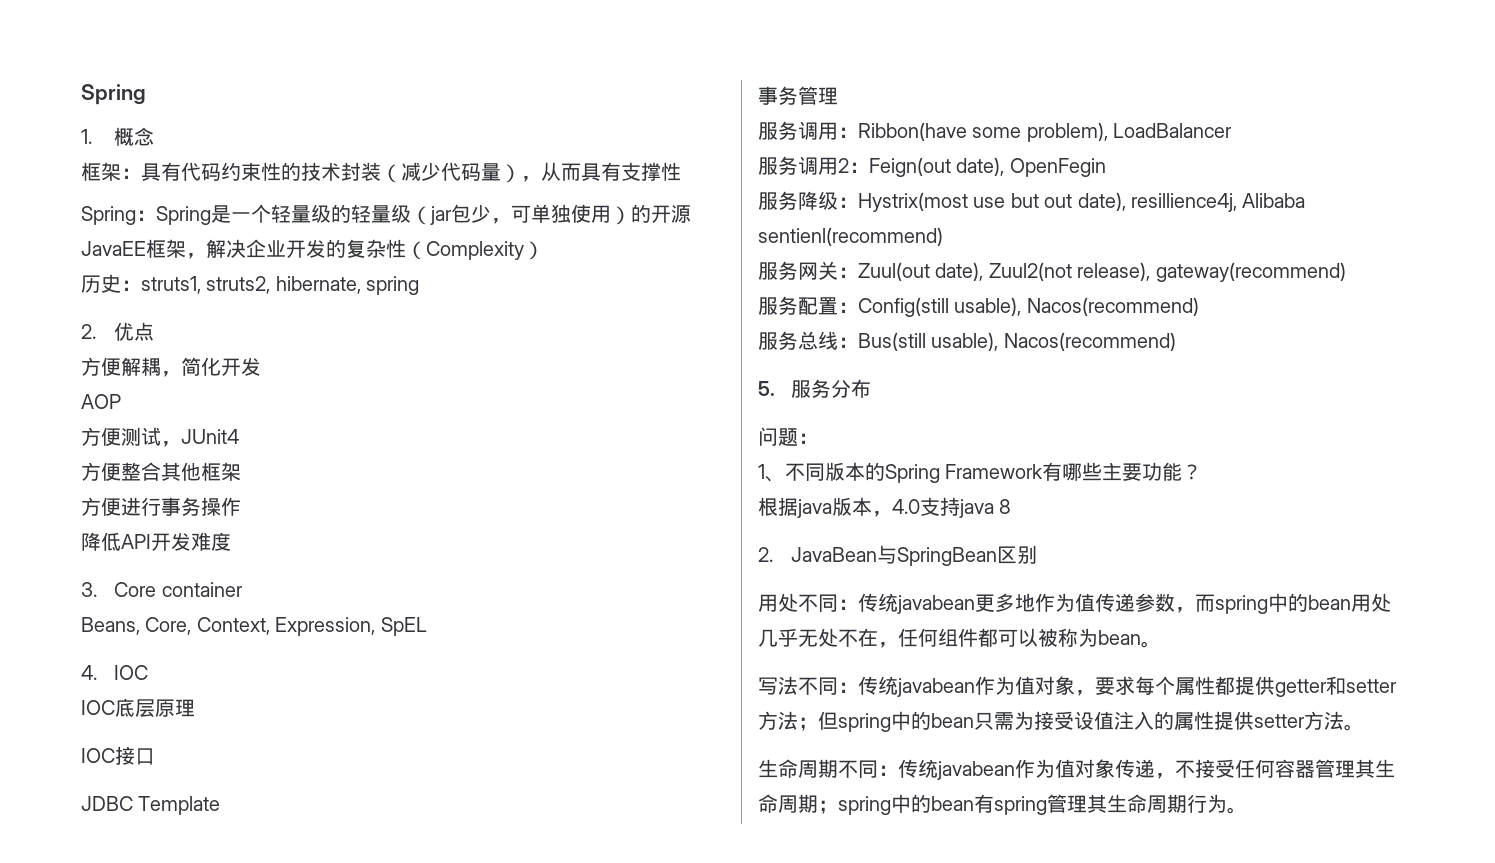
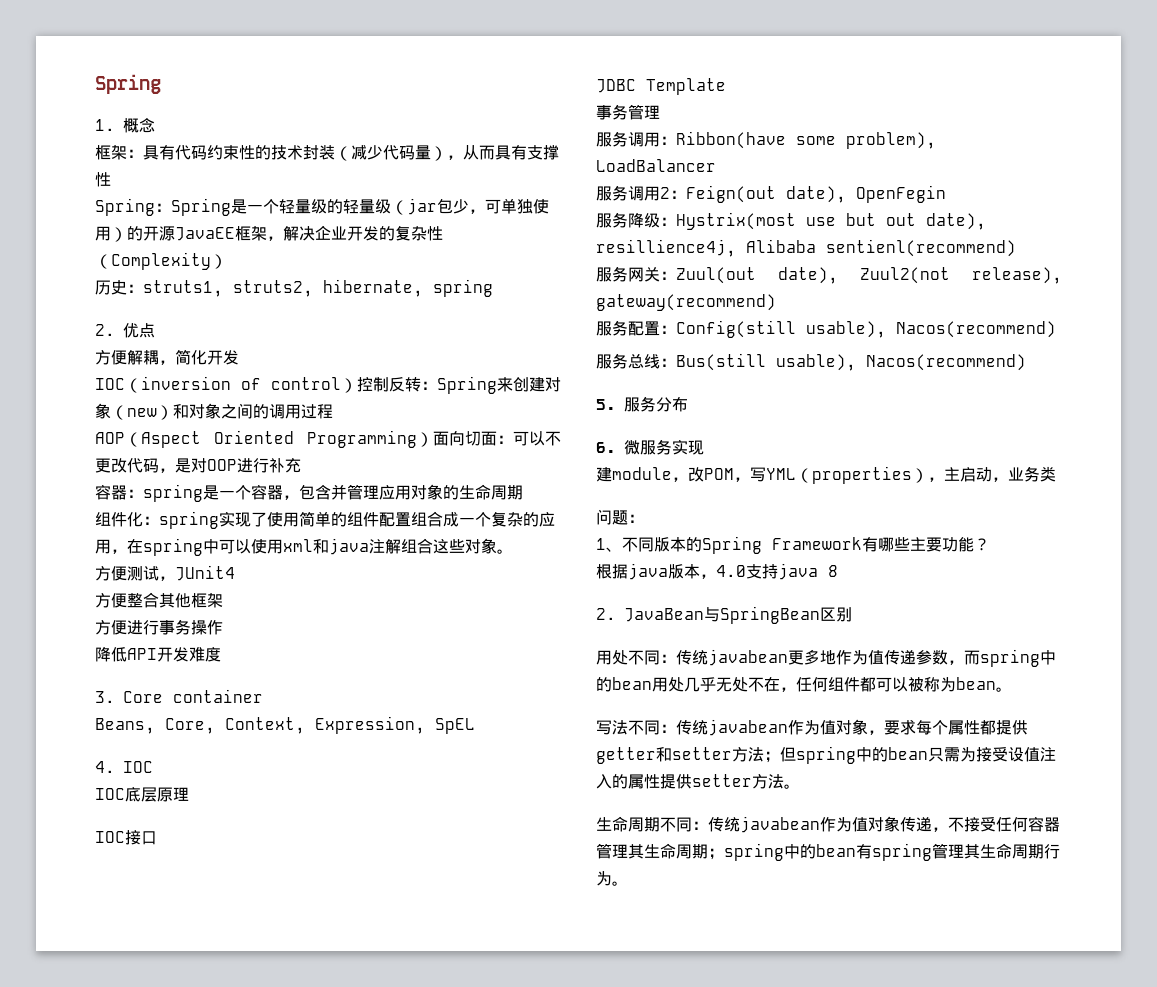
- AOP
+ IOC（inversion of control）控制反转：Spring来创建对象（new）和对象之间的调用过程
+ AOP（Aspect Oriented Programming）面向切面：可以不更改代码，是对OOP进行补充
+ 容器：spring是一个容器，包含并管理应用对象的生命周期
+ 组件化：spring实现了使用简单的组件配置组合成一个复杂的应用，在spring中可以使用xml和java注解组合这些对象。
+ 6.微服务实现
+ 建module，改POM，写YML（properties），主启动，业务类

